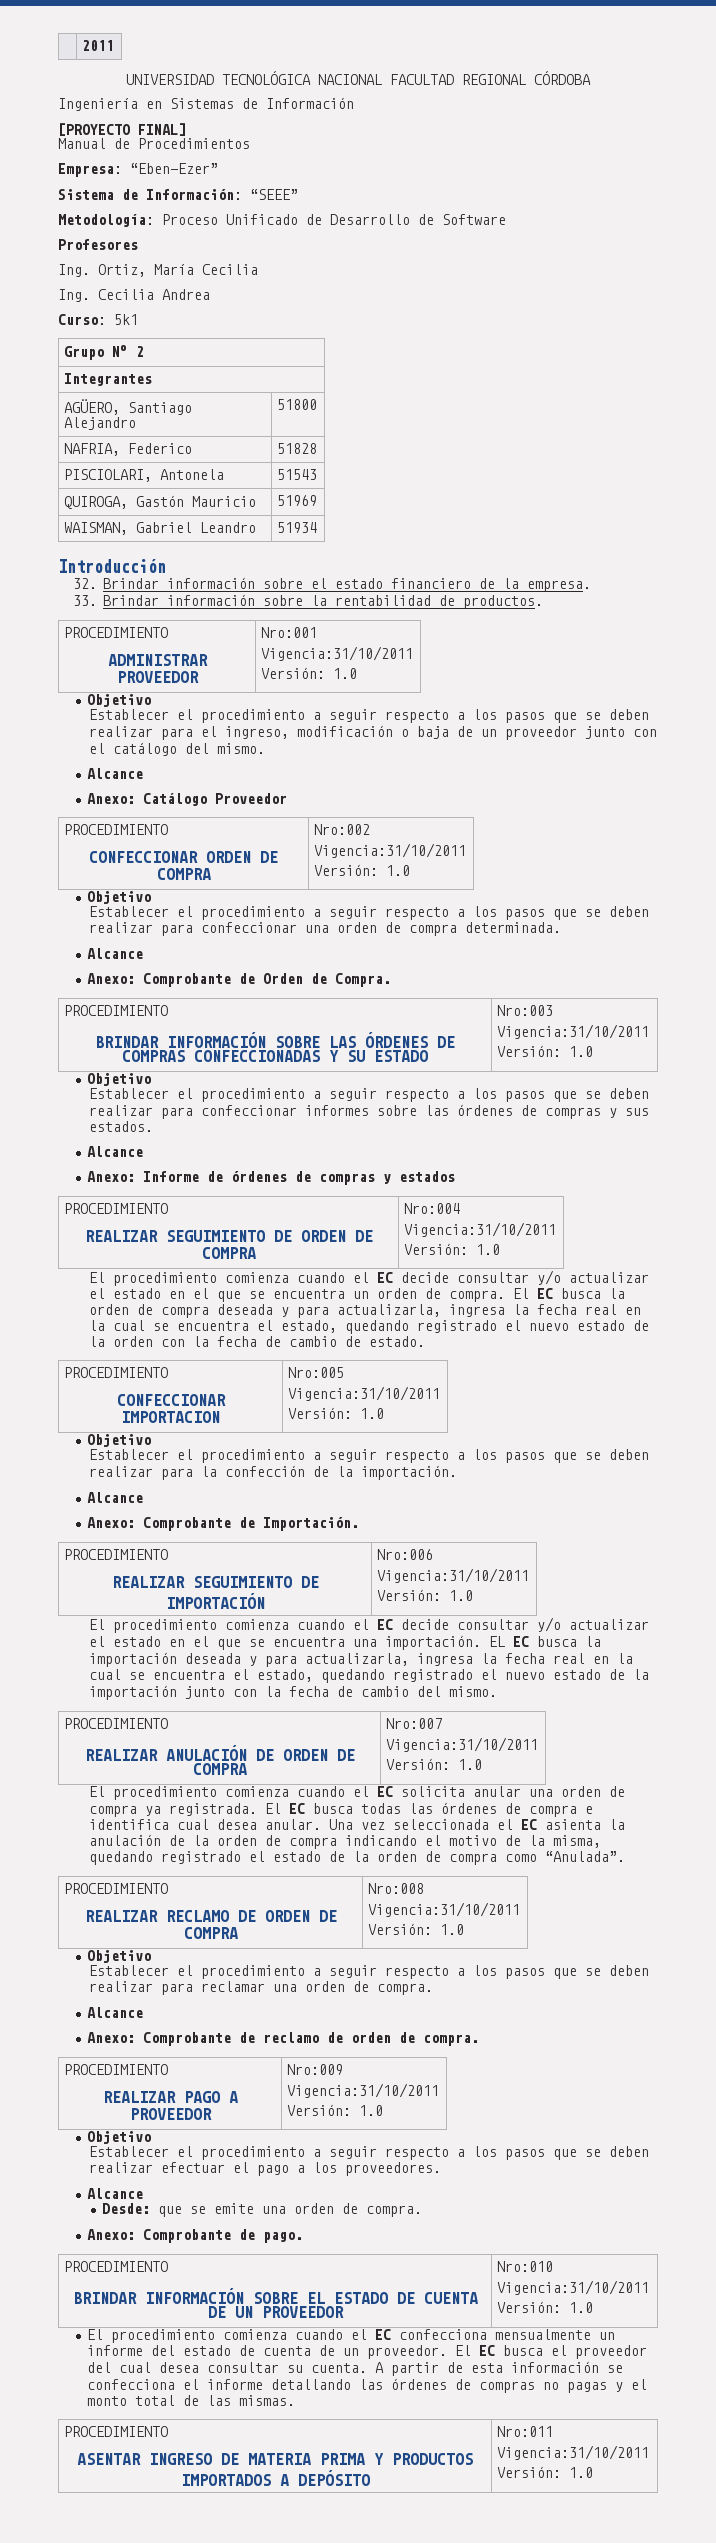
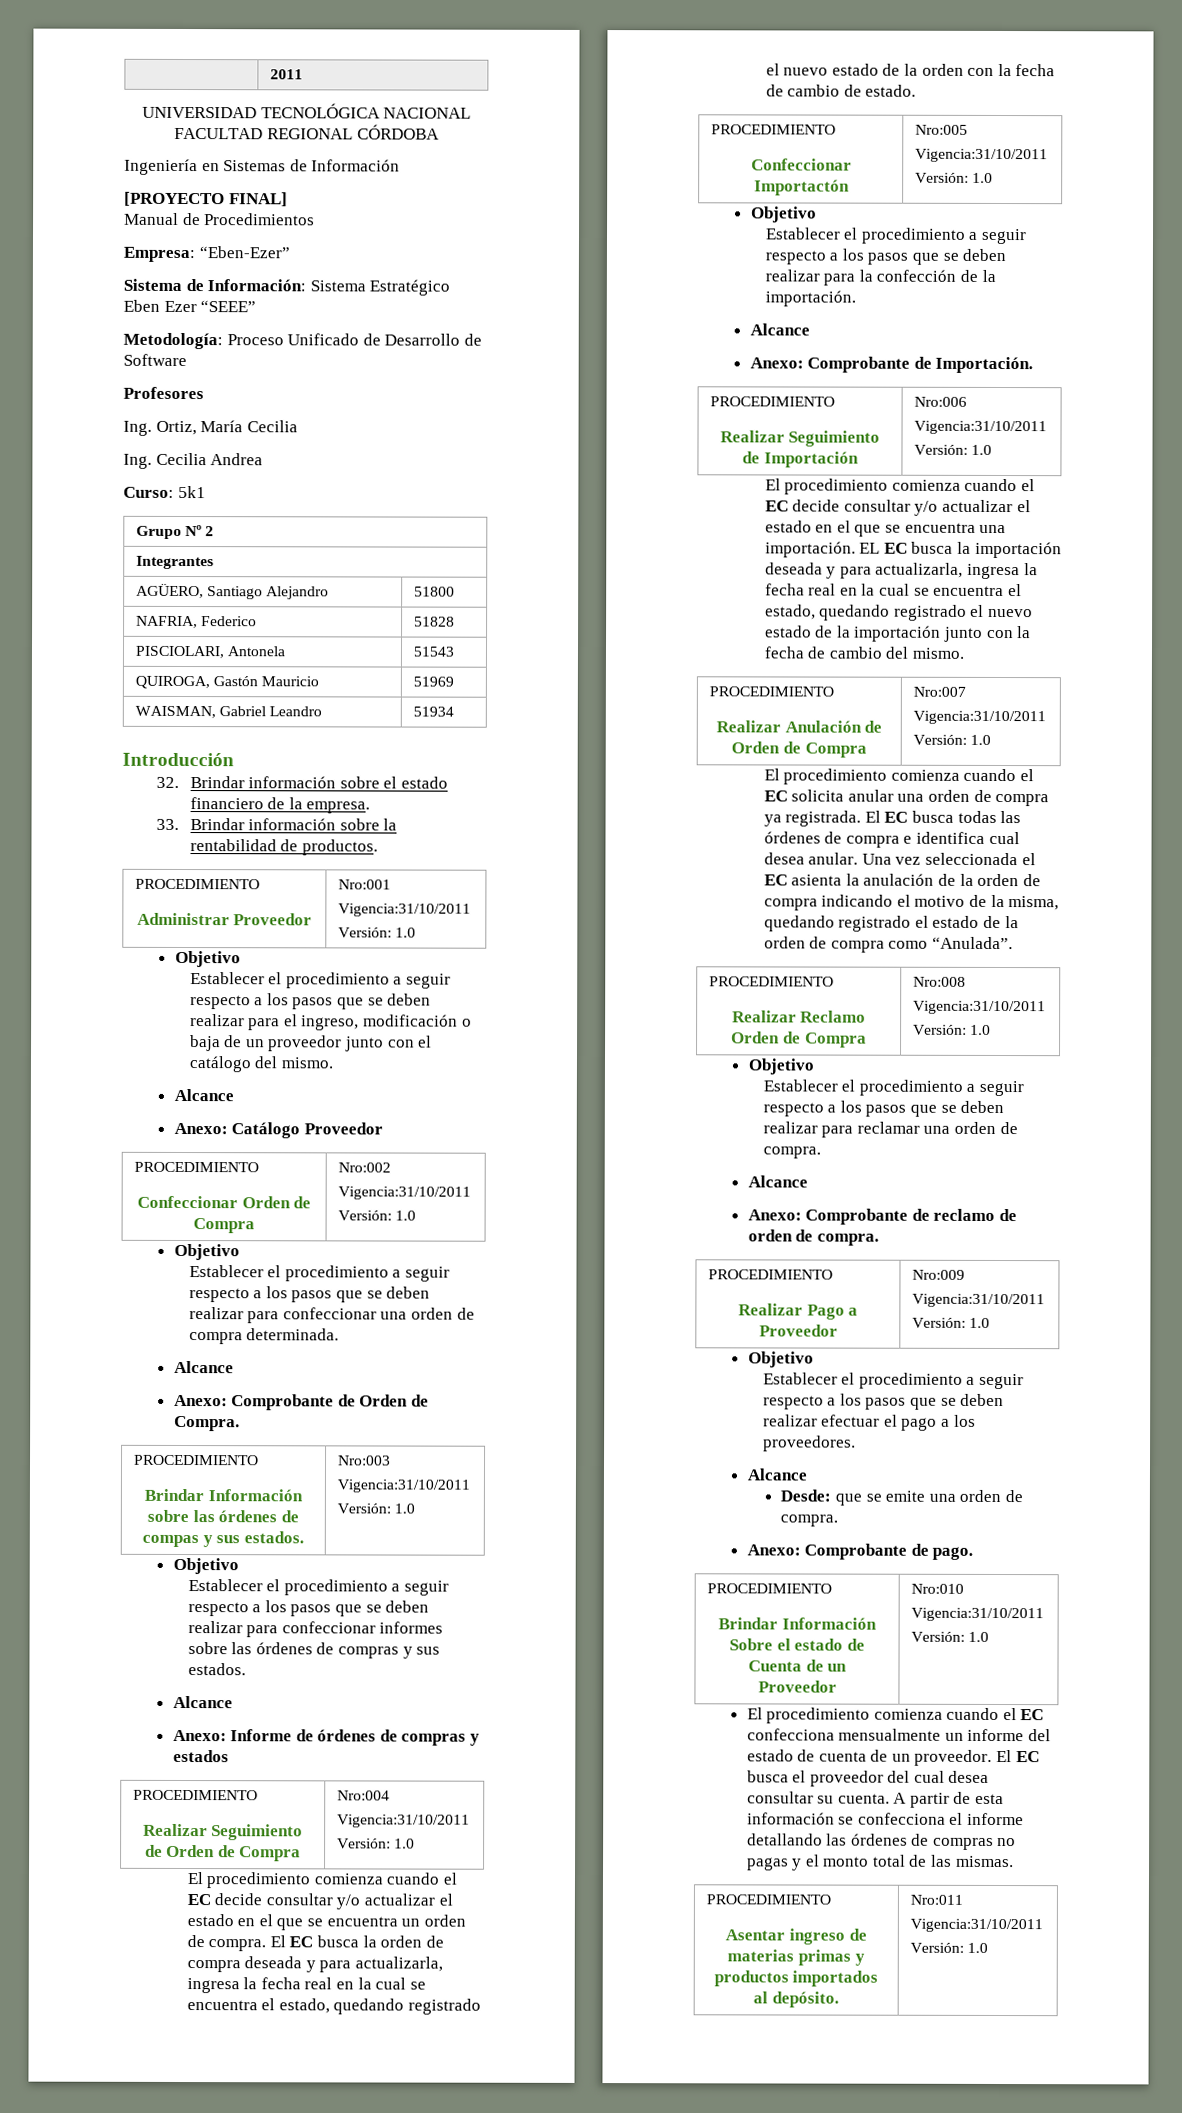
- Sistema de Información: “SEEE”
+ Sistema de Información: Sistema Estratégico Eben Ezer “SEEE”
  33. Brindar información sobre la rentabilidad de productos.
  PROCEDIMIENTO
- ADMINISTRAR PROVEEDOR | Nro:001
+ Administrar Proveedor | Nro:001
  Anexo: Catálogo Proveedor
  PROCEDIMIENTO
- CONFECCIONAR ORDEN DE COMPRA | Nro:002
+ Confeccionar Orden de Compra | Nro:002
  Anexo: Comprobante de Orden de Compra.
  PROCEDIMIENTO
- BRINDAR INFORMACIÓN SOBRE LAS ÓRDENES DE COMPRAS CONFECCIONADAS Y SU ESTADO | Nro:003
+ Brindar Información sobre las órdenes de compas y sus estados. | Nro:003
  Anexo: Informe de órdenes de compras y estados
  PROCEDIMIENTO
- REALIZAR SEGUIMIENTO DE ORDEN DE COMPRA | Nro:004
+ Realizar Seguimiento de Orden de Compra | Nro:004
  El EC busca la orden de compra deseada y para actualizarla, ingresa la fecha real en la cual se encuentra el estado, quedando registrado el nuevo estado de la orden con la fecha de cambio de estado.
  PROCEDIMIENTO
- CONFECCIONAR IMPORTACION | Nro:005
+ Confeccionar Importactón | Nro:005
  Anexo: Comprobante de Importación.
  PROCEDIMIENTO
- REALIZAR SEGUIMIENTO DE IMPORTACIÓN | Nro:006
+ Realizar Seguimiento de Importación | Nro:006
  EL EC busca la importación deseada y para actualizarla, ingresa la fecha real en la cual se encuentra el estado, quedando registrado el nuevo estado de la importación junto con la fecha de cambio del mismo.
  PROCEDIMIENTO
- REALIZAR ANULACIÓN DE ORDEN DE COMPRA | Nro:007
+ Realizar Anulación de Orden de Compra | Nro:007
  Una vez seleccionada el EC asienta la anulación de la orden de compra indicando el motivo de la misma, quedando registrado el estado de la orden de compra como “Anulada”.
  PROCEDIMIENTO
- REALIZAR RECLAMO DE ORDEN DE COMPRA | Nro:008
+ Realizar Reclamo Orden de Compra | Nro:008
  Anexo: Comprobante de reclamo de orden de compra.
  PROCEDIMIENTO
- REALIZAR PAGO A PROVEEDOR | Nro:009
+ Realizar Pago a Proveedor | Nro:009
  Anexo: Comprobante de pago.
  PROCEDIMIENTO
- BRINDAR INFORMACIÓN SOBRE EL ESTADO DE CUENTA DE UN PROVEEDOR | Nro:010
+ Brindar Información Sobre el estado de Cuenta de un Proveedor | Nro:010
  A partir de esta información se confecciona el informe detallando las órdenes de compras no pagas y el monto total de las mismas.
  PROCEDIMIENTO
- ASENTAR INGRESO DE MATERIA PRIMA Y PRODUCTOS IMPORTADOS A DEPÓSITO | Nro:011
+ Asentar ingreso de materias primas y productos importados al depósito. | Nro:011

